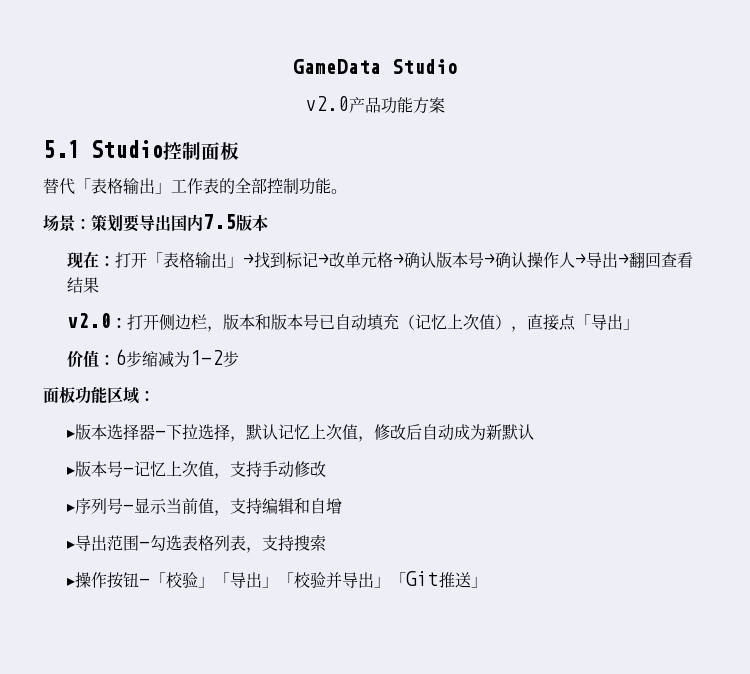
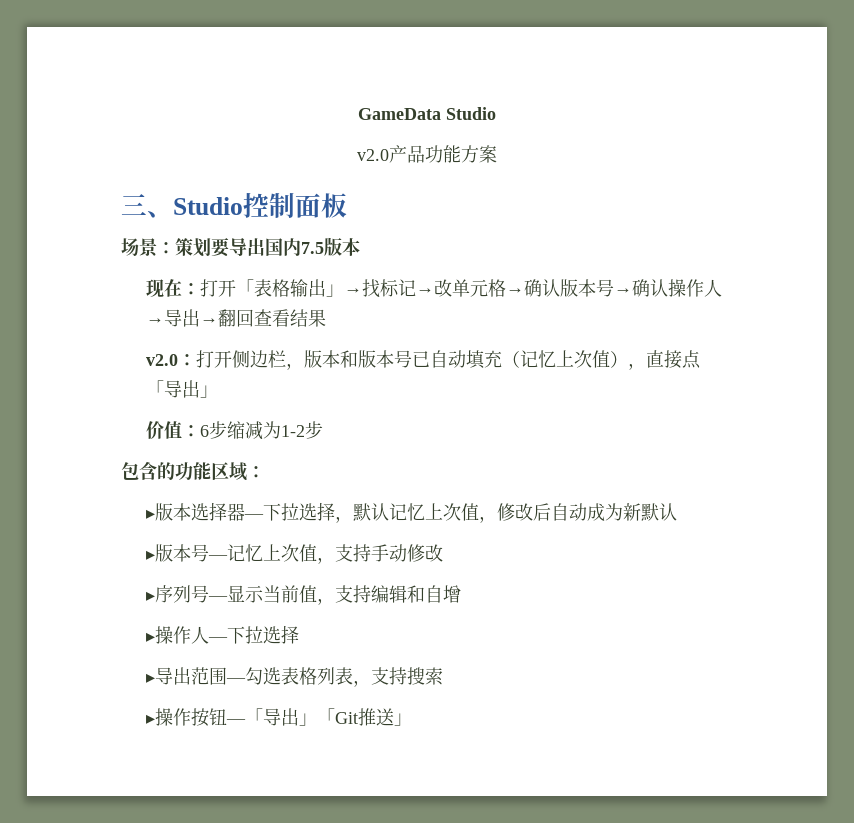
- 5.1 Studio控制面板
+ 三、Studio控制面板
- 替代「表格输出」工作表的全部控制功能。
- 现在：打开「表格输出」→找到标记→改单元格→确认版本号→确认操作人→导出→翻回查看结果
+ 现在：打开「表格输出」→找标记→改单元格→确认版本号→确认操作人→导出→翻回查看结果
- 面板功能区域：
+ 包含的功能区域：
+ ▸操作人—下拉选择
- ▸操作按钮—「校验」「导出」「校验并导出」「Git推送」
+ ▸操作按钮—「导出」「Git推送」

